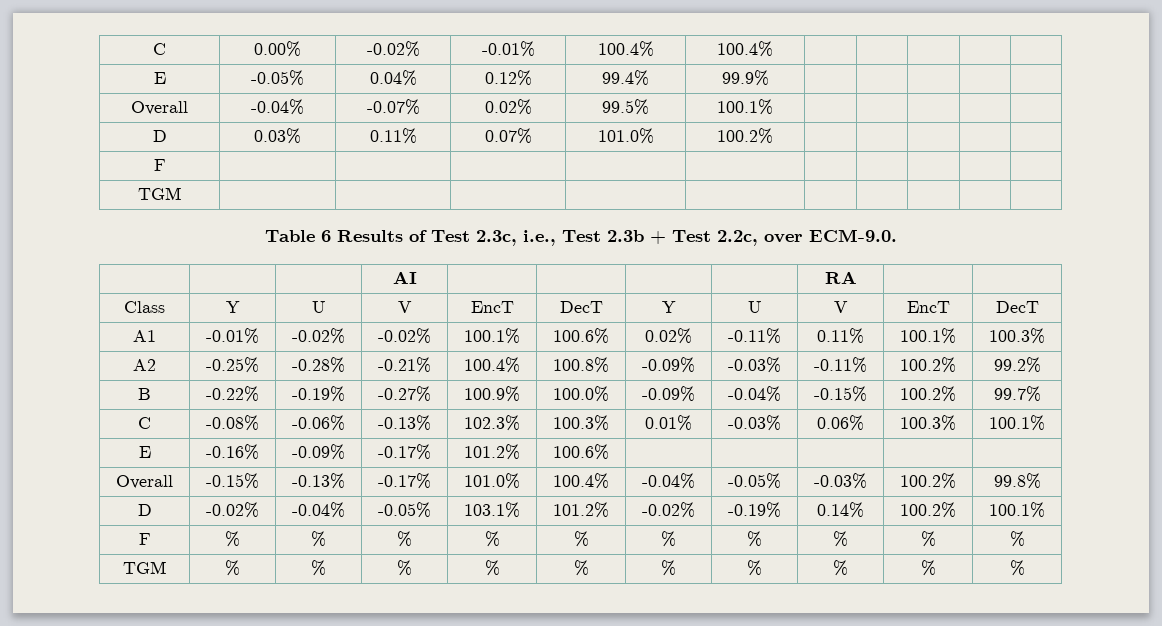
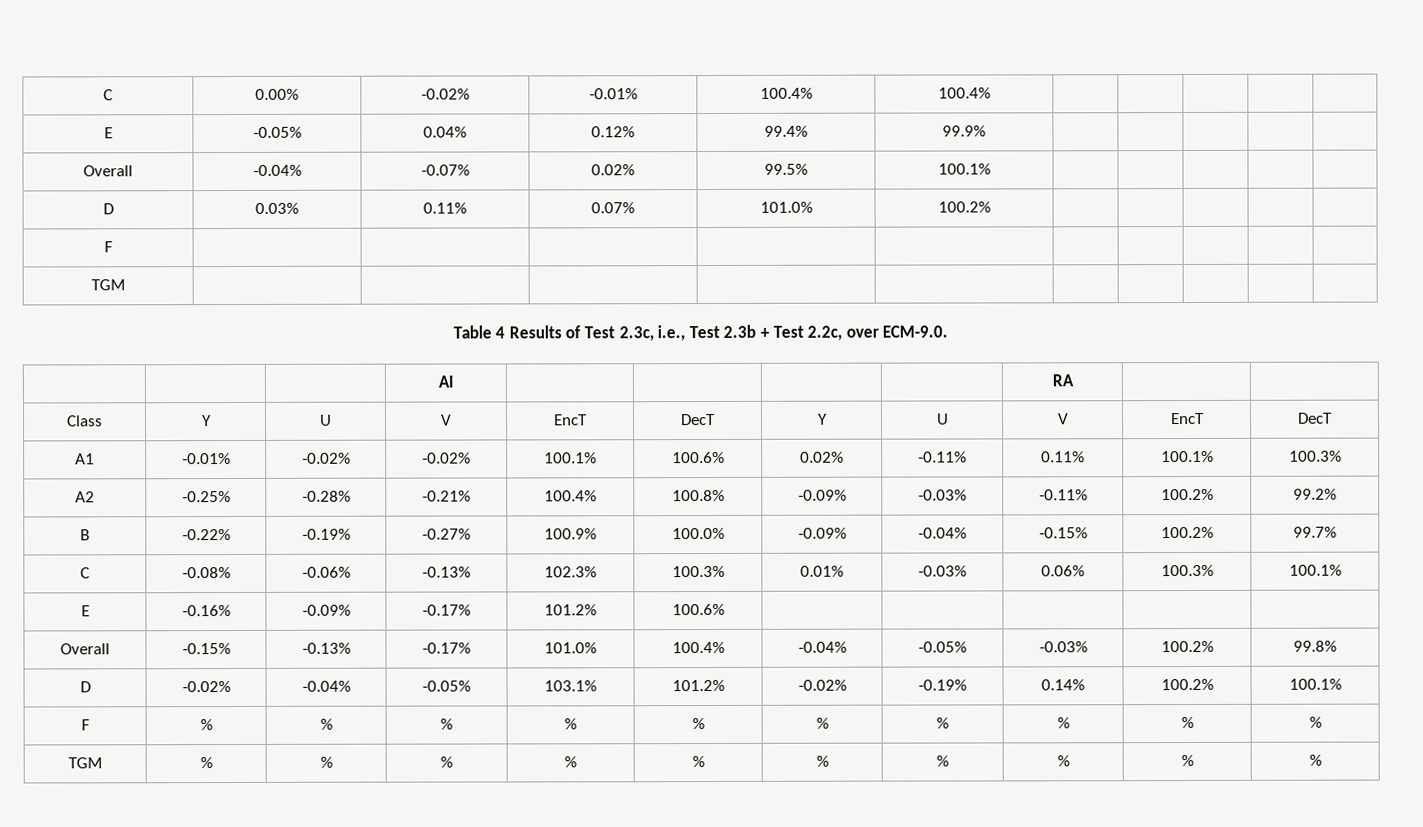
- Table 6 Results of Test 2.3c, i.e., Test 2.3b + Test 2.2c, over ECM-9.0.
+ Table 4 Results of Test 2.3c, i.e., Test 2.3b + Test 2.2c, over ECM-9.0.

